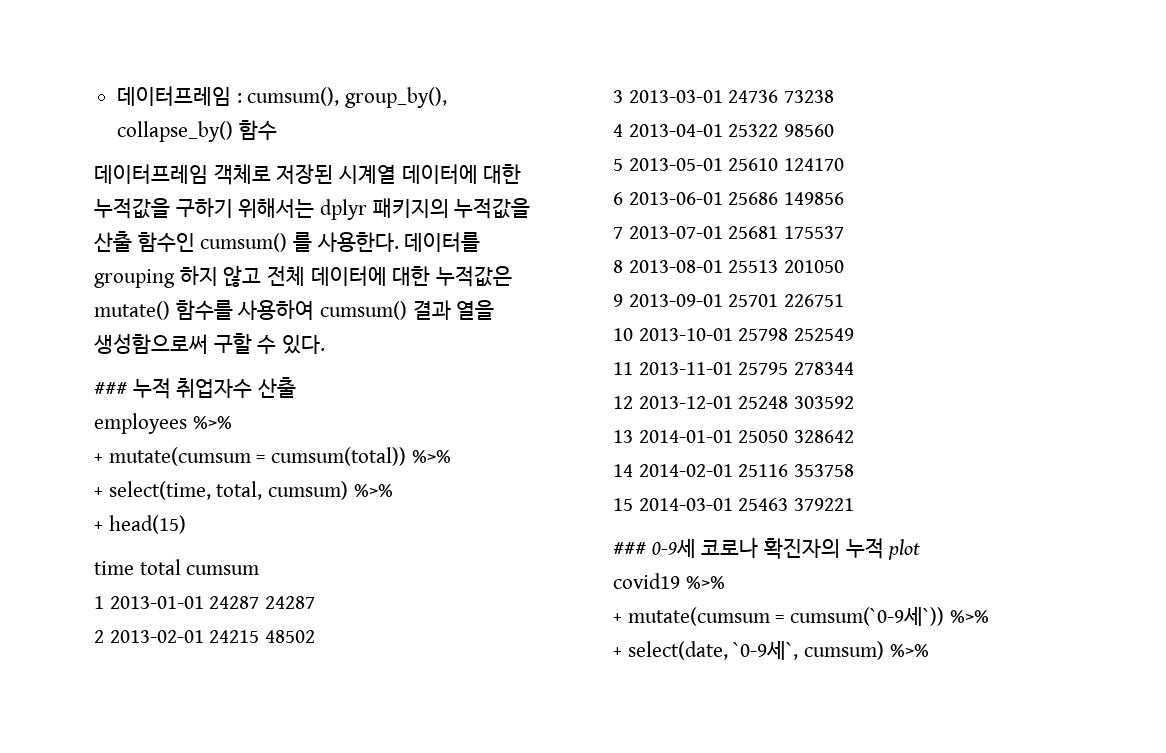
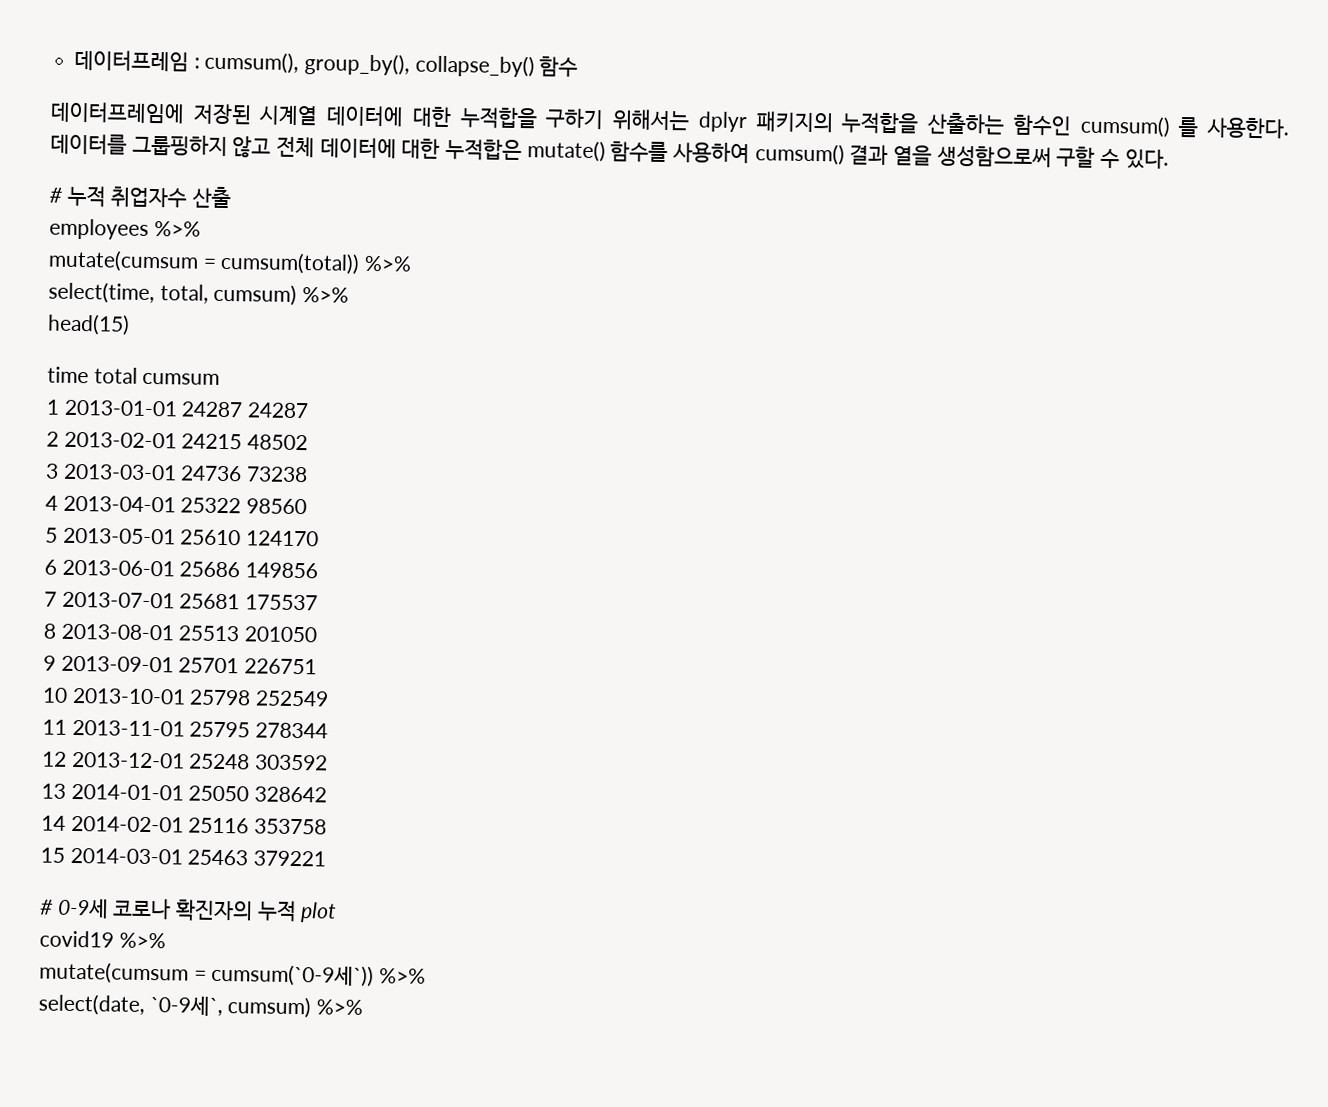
- 데이터프레임 객체로 저장된 시계열 데이터에 대한 누적값을 구하기 위해서는 dplyr 패키지의 누적값을 산출 함수인 cumsum() 를 사용한다.
+ 데이터프레임에 저장된 시계열 데이터에 대한 누적합을 구하기 위해서는 dplyr 패키지의 누적합을 산출하는 함수인 cumsum() 를 사용한다.
- 데이터를 grouping 하지 않고 전체 데이터에 대한 누적값은 mutate() 함수를 사용하여 cumsum() 결과 열을 생성함으로써 구할 수 있다.
+ 데이터를 그룹핑하지 않고 전체 데이터에 대한 누적합은 mutate() 함수를 사용하여 cumsum() 결과 열을 생성함으로써 구할 수 있다.
- ### 누적 취업자수 산출
+ # 누적 취업자수 산출
- + mutate(cumsum = cumsum(total)) %>%
+ mutate(cumsum = cumsum(total)) %>%
- + select(time, total, cumsum) %>%
+ select(time, total, cumsum) %>%
- + head(15)
+ head(15)
- ### 0-9세 코로나 확진자의 누적 plot
+ # 0-9세 코로나 확진자의 누적 plot
- + mutate(cumsum = cumsum(`0-9세`)) %>%
+ mutate(cumsum = cumsum(`0-9세`)) %>%
- + select(date, `0-9세`, cumsum) %>%
+ select(date, `0-9세`, cumsum) %>%

